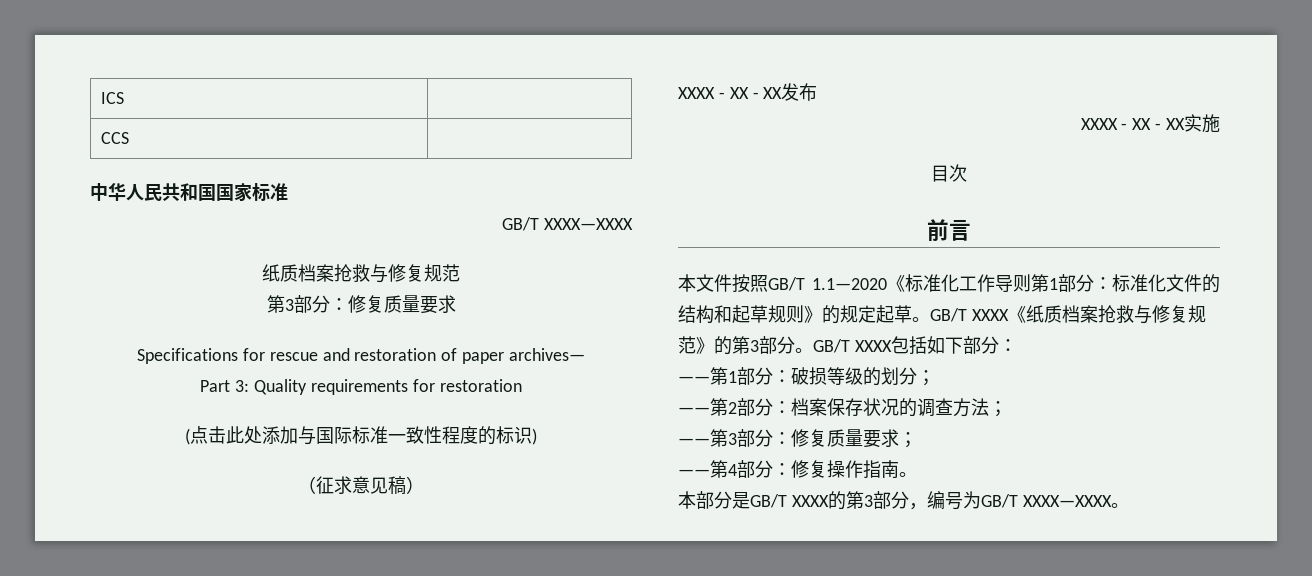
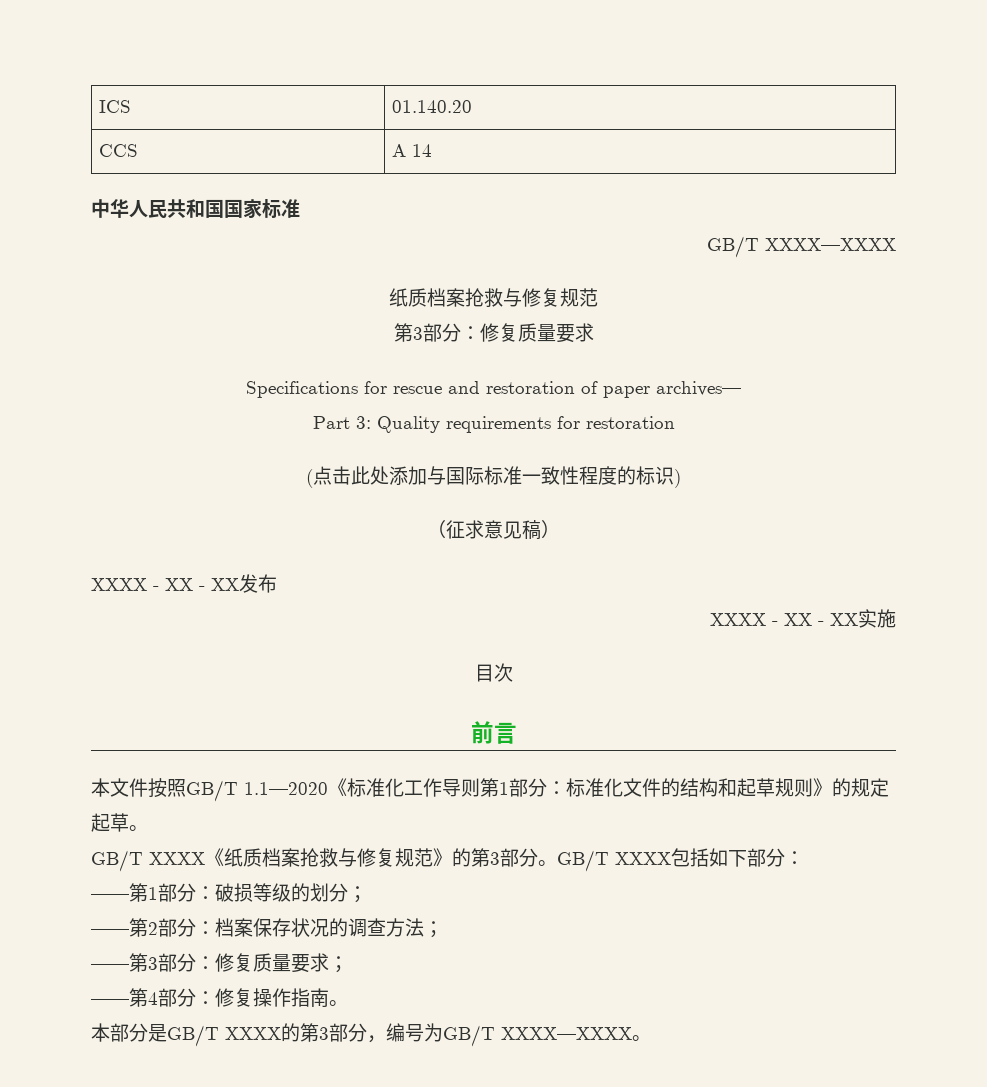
- ICS |
+ ICS | 01.140.20
- CCS |
+ CCS | A 14
- 本文件按照GB/T 1.1—2020《标准化工作导则第1部分：标准化文件的结构和起草规则》的规定起草。GB/T XXXX《纸质档案抢救与修复规范》的第3部分。
+ 本文件按照GB/T 1.1—2020《标准化工作导则第1部分：标准化文件的结构和起草规则》的规定起草。
+ GB/T XXXX《纸质档案抢救与修复规范》的第3部分。

